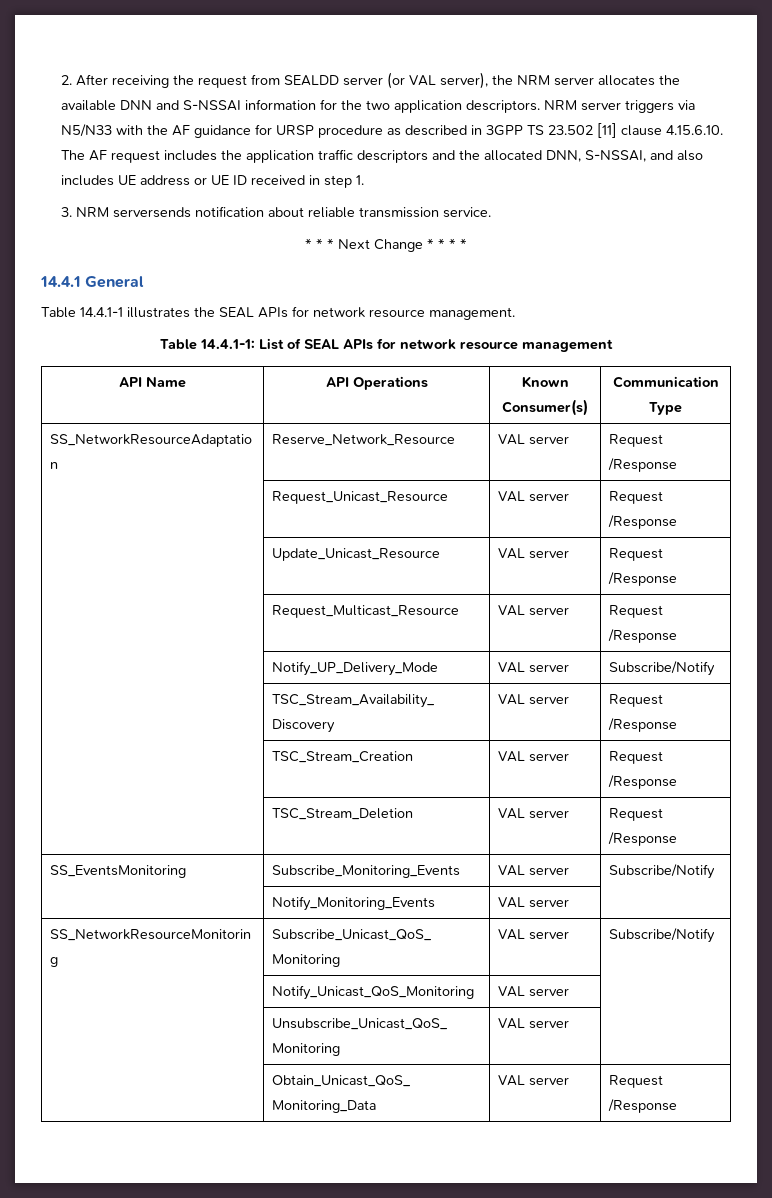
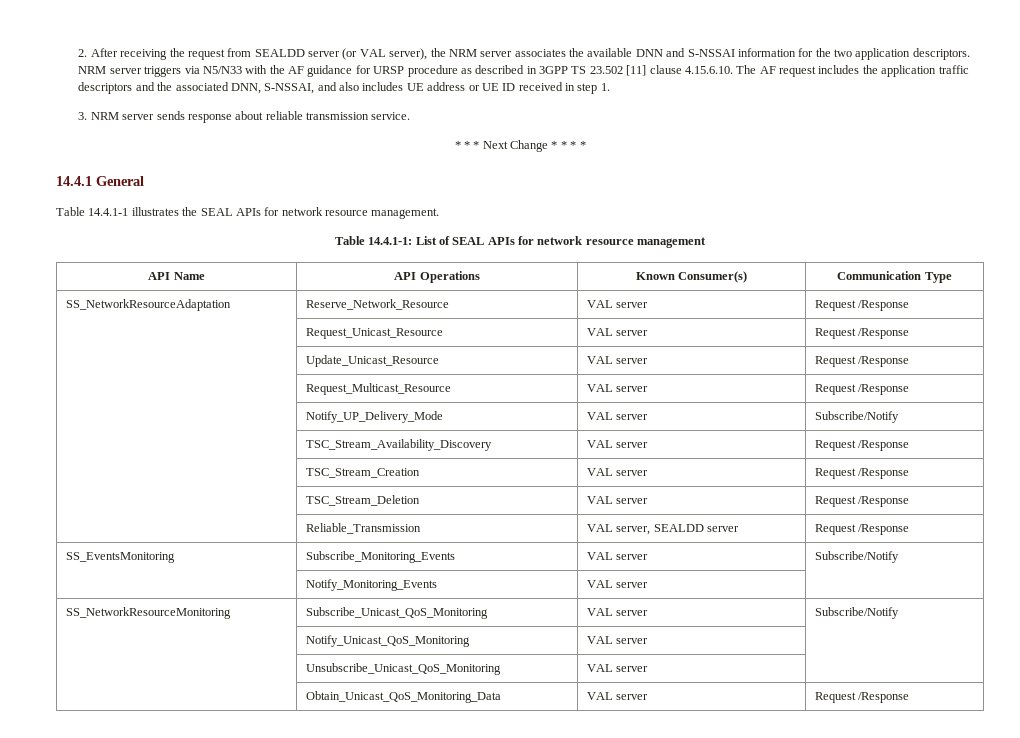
- 2. After receiving the request from SEALDD server (or VAL server), the NRM server allocates the available DNN and S-NSSAI information for the two application descriptors.
+ 2. After receiving the request from SEALDD server (or VAL server), the NRM server associates the available DNN and S-NSSAI information for the two application descriptors.
- NRM server triggers via N5/N33 with the AF guidance for URSP procedure as described in 3GPP TS 23.502 [11] clause 4.15.6.10. The AF request includes the application traffic descriptors and the allocated DNN, S-NSSAI, and also includes UE address or UE ID received in step 1.
+ NRM server triggers via N5/N33 with the AF guidance for URSP procedure as described in 3GPP TS 23.502 [11] clause 4.15.6.10. The AF request includes the application traffic descriptors and the associated DNN, S-NSSAI, and also includes UE address or UE ID received in step 1.
- 3. NRM serversends notification about reliable transmission service.
+ 3. NRM server sends response about reliable transmission service.
+ | Reliable_Transmission | VAL server, SEALDD server | Request /Response

